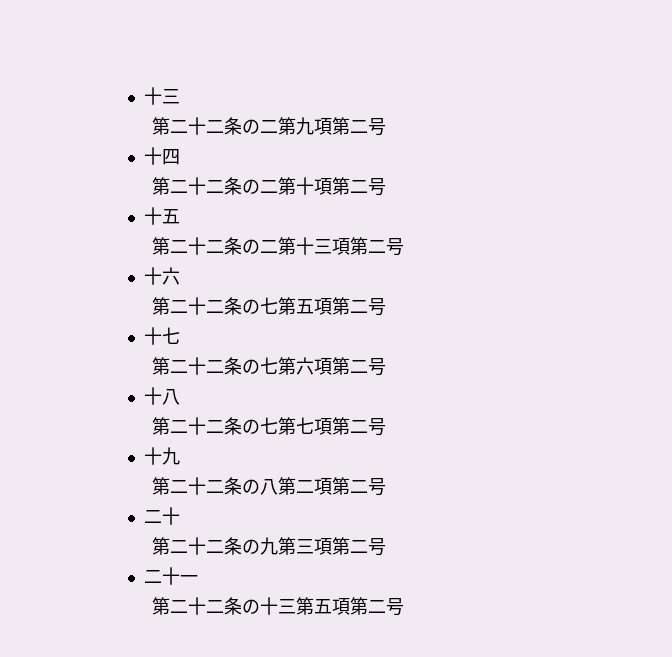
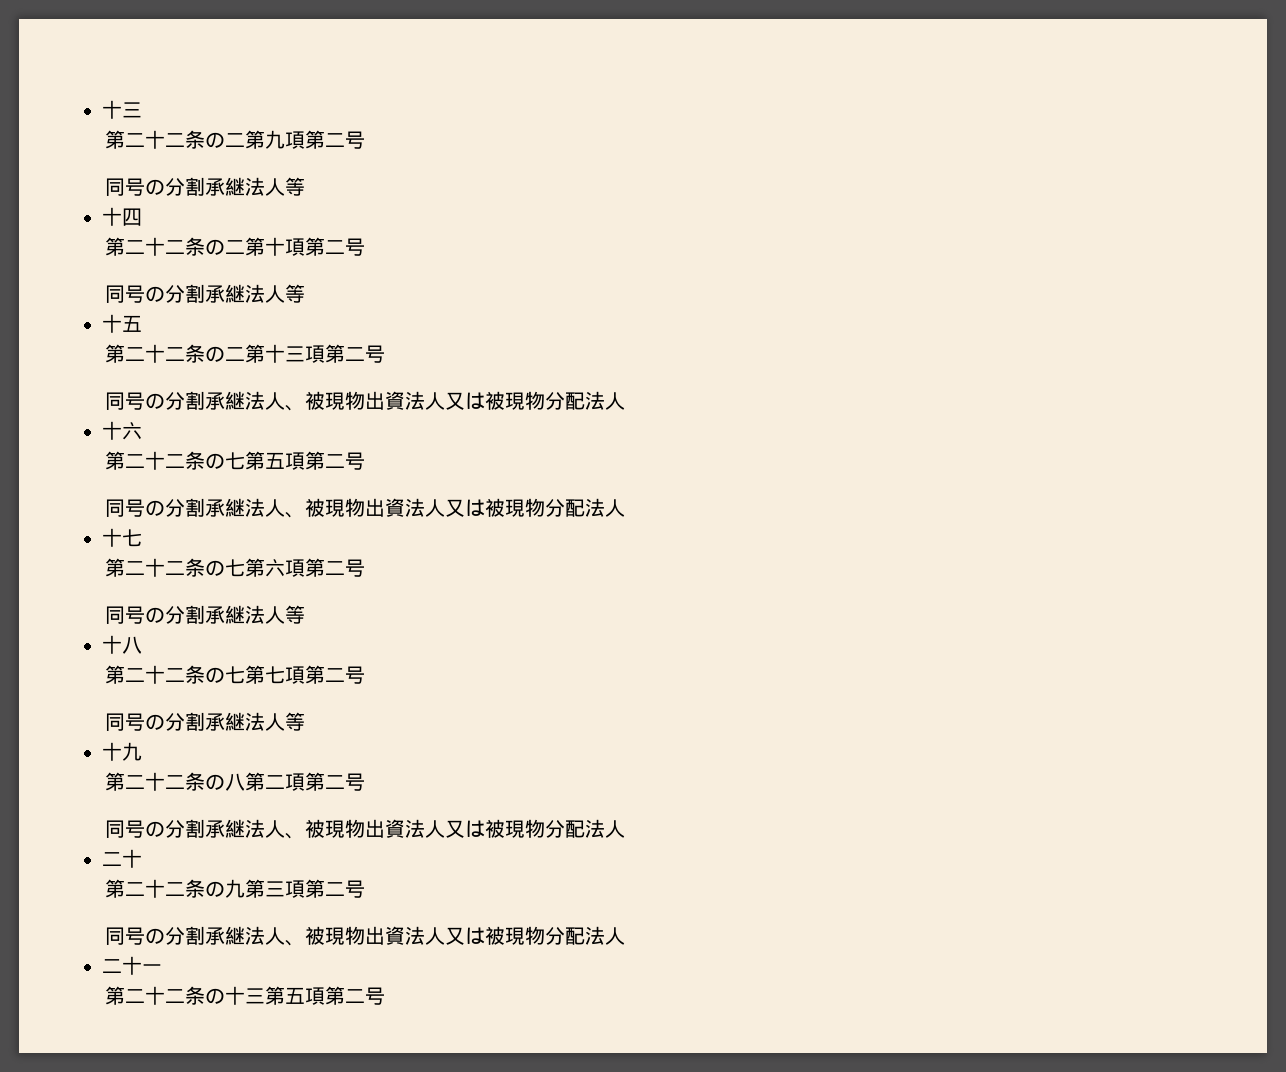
  第二十二条の二第九項第二号
+ 同号の分割承継法人等
  第二十二条の二第十項第二号
+ 同号の分割承継法人等
  第二十二条の二第十三項第二号
+ 同号の分割承継法人、被現物出資法人又は被現物分配法人
  第二十二条の七第五項第二号
+ 同号の分割承継法人、被現物出資法人又は被現物分配法人
  第二十二条の七第六項第二号
+ 同号の分割承継法人等
  第二十二条の七第七項第二号
+ 同号の分割承継法人等
  第二十二条の八第二項第二号
+ 同号の分割承継法人、被現物出資法人又は被現物分配法人
  第二十二条の九第三項第二号
+ 同号の分割承継法人、被現物出資法人又は被現物分配法人

